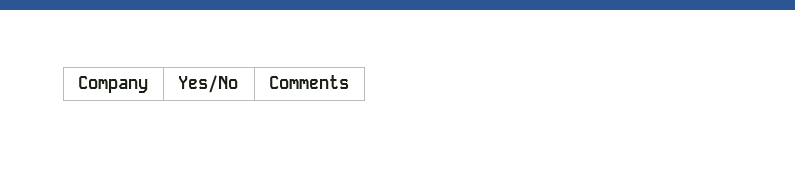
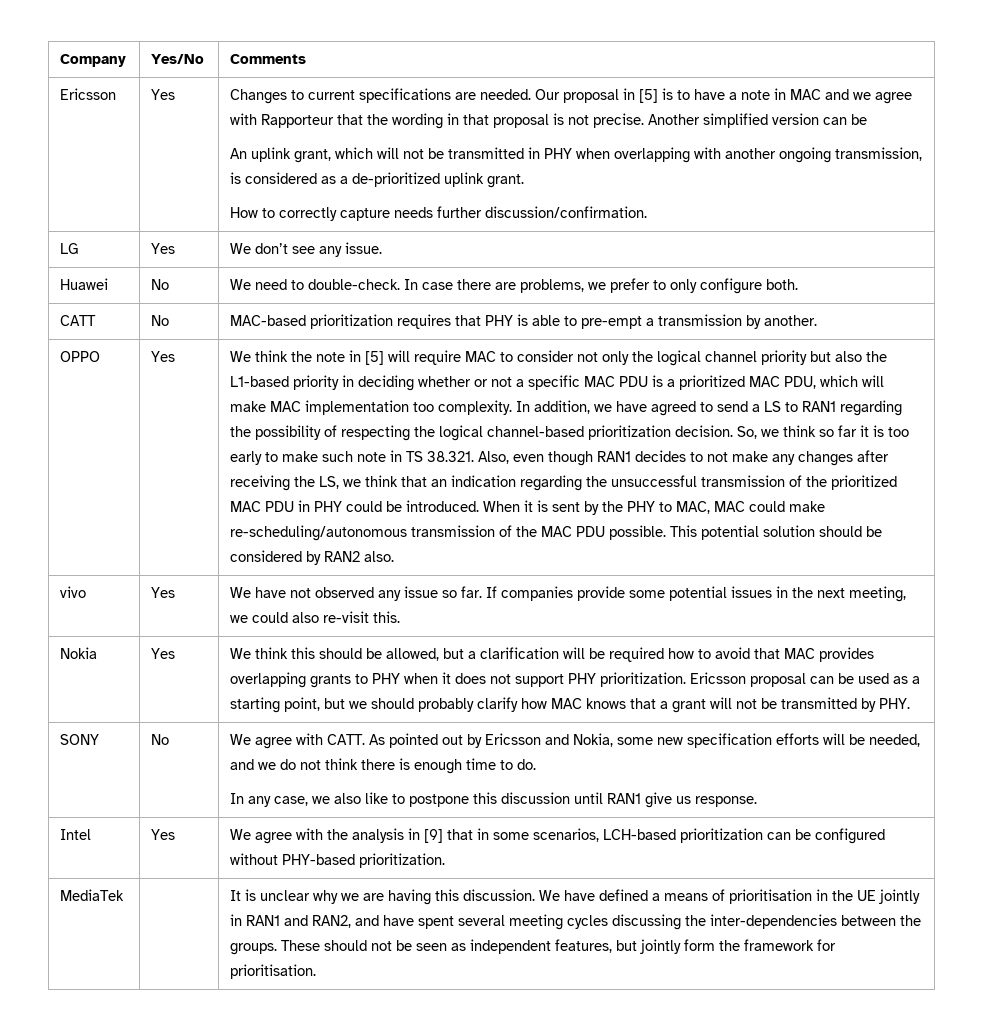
+ Ericsson | Yes | Changes to current specifications are needed. Our proposal in [5] is to have a note in MAC and we agree with Rapporteur that the wording in that proposal is not precise. Another simplified version can be
+ An uplink grant, which will not be transmitted in PHY when overlapping with another ongoing transmission, is considered as a de-prioritized uplink grant.
+ How to correctly capture needs further discussion/confirmation.
+ LG | Yes | We don’t see any issue.
+ Huawei | No | We need to double-check. In case there are problems, we prefer to only configure both.
+ CATT | No | MAC-based prioritization requires that PHY is able to pre-empt a transmission by another.
+ OPPO | Yes | We think the note in [5] will require MAC to consider not only the logical channel priority but also the L1-based priority in deciding whether or not a specific MAC PDU is a prioritized MAC PDU, which will make MAC implementation too complexity. In addition, we have agreed to send a LS to RAN1 regarding the possibility of respecting the logical channel-based prioritization decision. So, we think so far it is too early to make such note in TS 38.321. Also, even though RAN1 decides to not make any changes after receiving the LS, we think that an indication regarding the unsuccessful transmission of the prioritized MAC PDU in PHY could be introduced. When it is sent by the PHY to MAC, MAC could make re-scheduling/autonomous transmission of the MAC PDU possible. This potential solution should be considered by RAN2 also.
+ vivo | Yes | We have not observed any issue so far. If companies provide some potential issues in the next meeting, we could also re-visit this.
+ Nokia | Yes | We think this should be allowed, but a clarification will be required how to avoid that MAC provides overlapping grants to PHY when it does not support PHY prioritization. Ericsson proposal can be used as a starting point, but we should probably clarify how MAC knows that a grant will not be transmitted by PHY.
+ SONY | No | We agree with CATT. As pointed out by Ericsson and Nokia, some new specification efforts will be needed, and we do not think there is enough time to do.
+ In any case, we also like to postpone this discussion until RAN1 give us response.
+ Intel | Yes | We agree with the analysis in [9] that in some scenarios, LCH-based prioritization can be configured without PHY-based prioritization.
+ MediaTek | | It is unclear why we are having this discussion. We have defined a means of prioritisation in the UE jointly in RAN1 and RAN2, and have spent several meeting cycles discussing the inter-dependencies between the groups. These should not be seen as independent features, but jointly form the framework for prioritisation.

